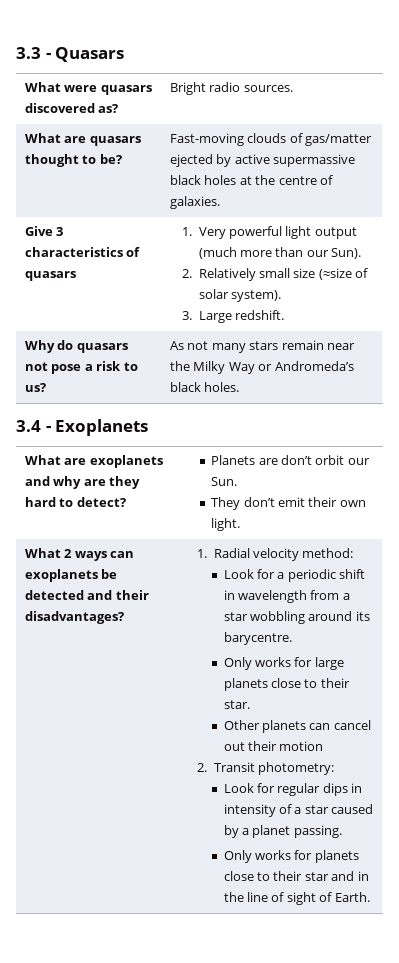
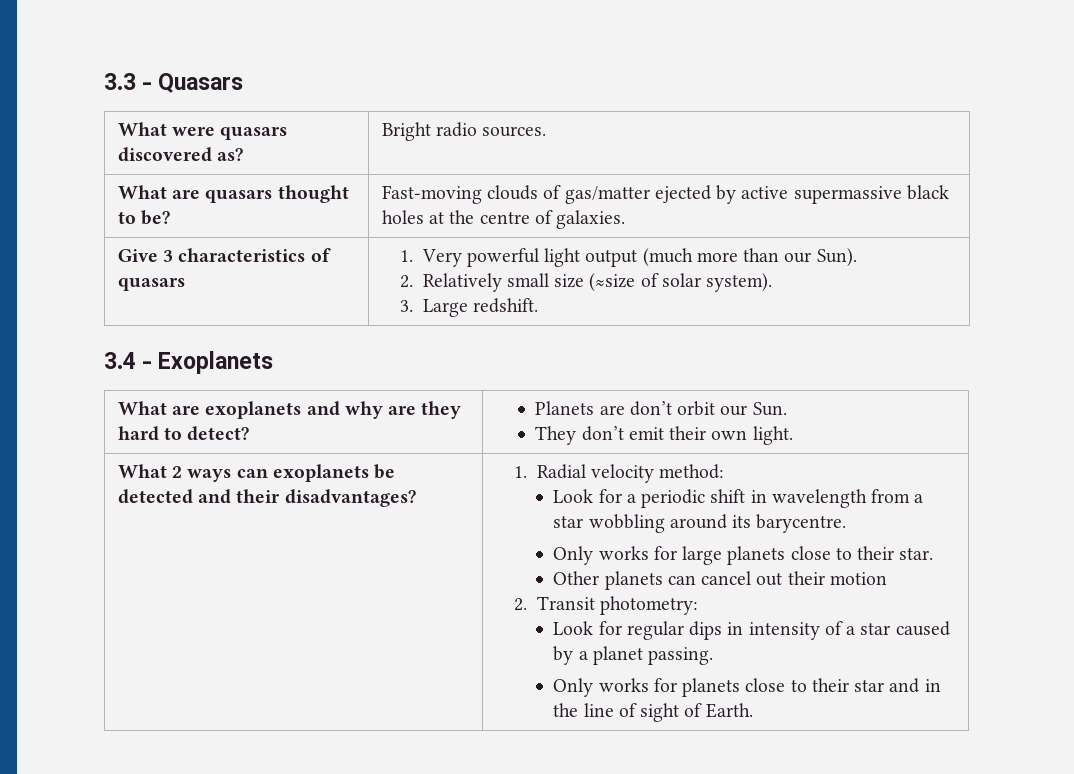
- Why do quasars not pose a risk to us? | As not many stars remain near the Milky Way or Andromeda’s black holes.

